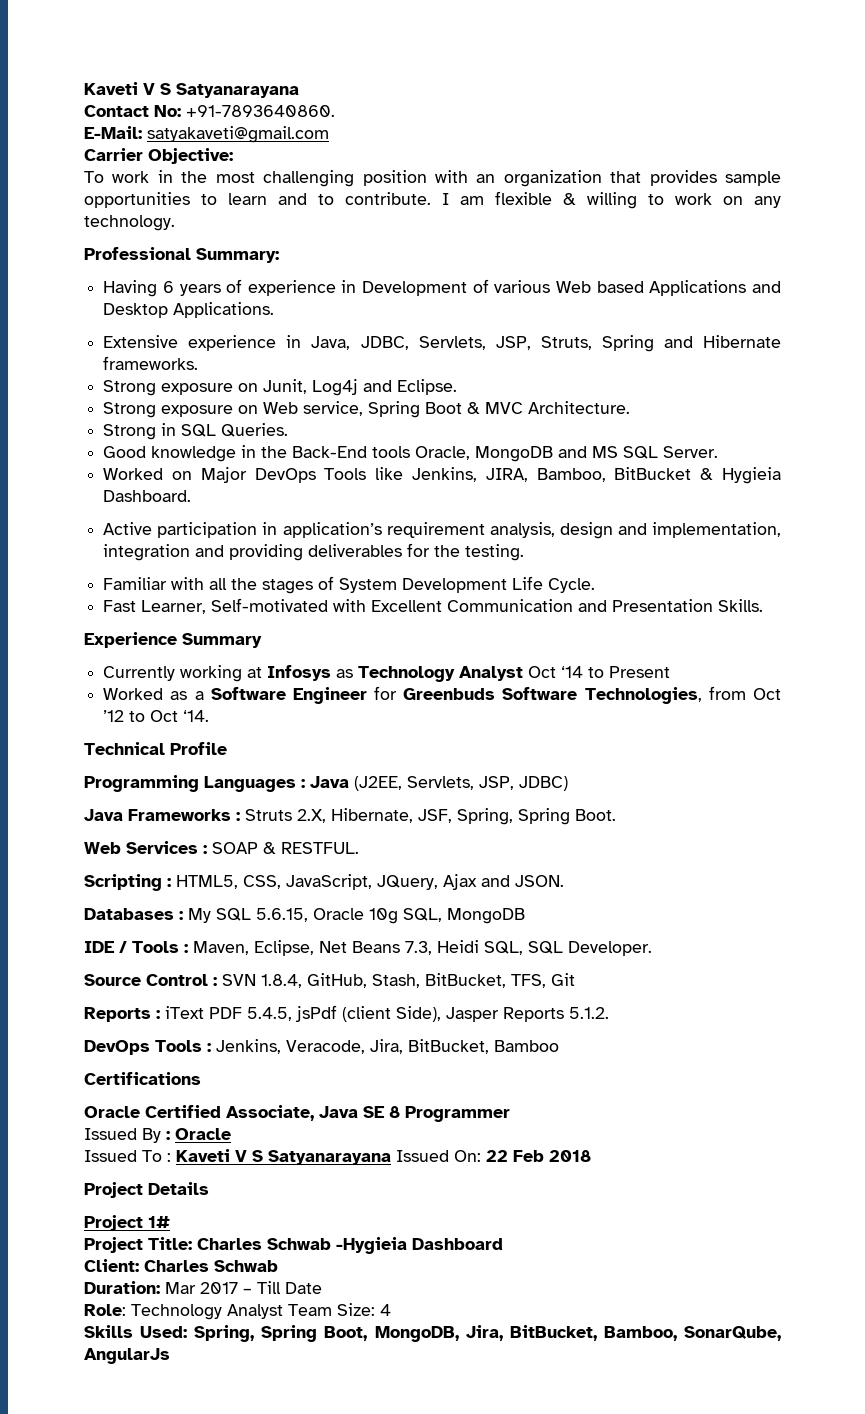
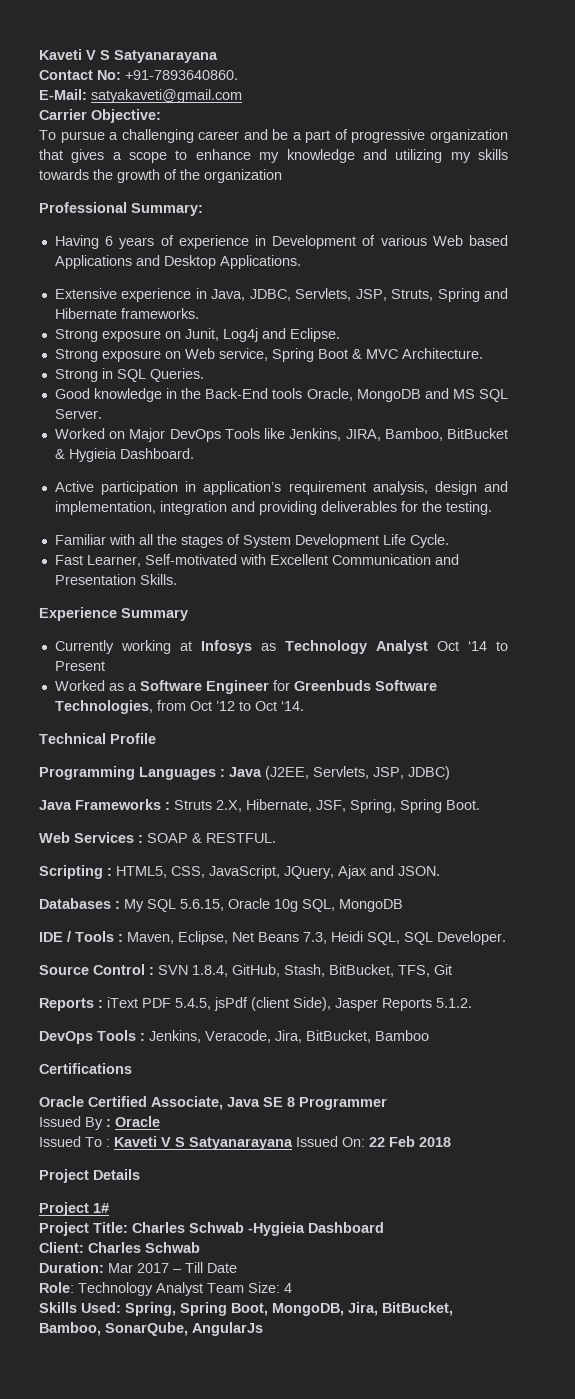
- To work in the most challenging position with an organization that provides sample opportunities to learn and to contribute. I am flexible & willing to work on any technology.
+ To pursue a challenging career and be a part of progressive organization that gives a scope to enhance my knowledge and utilizing my skills towards the growth of the organization

